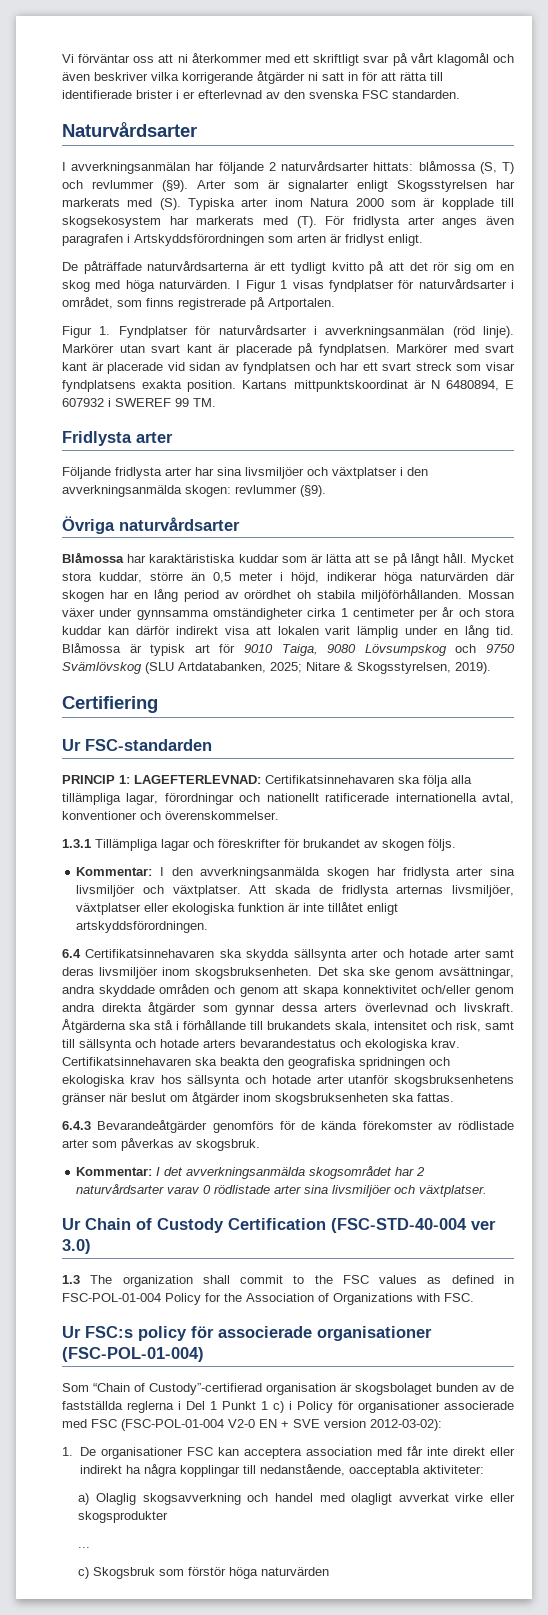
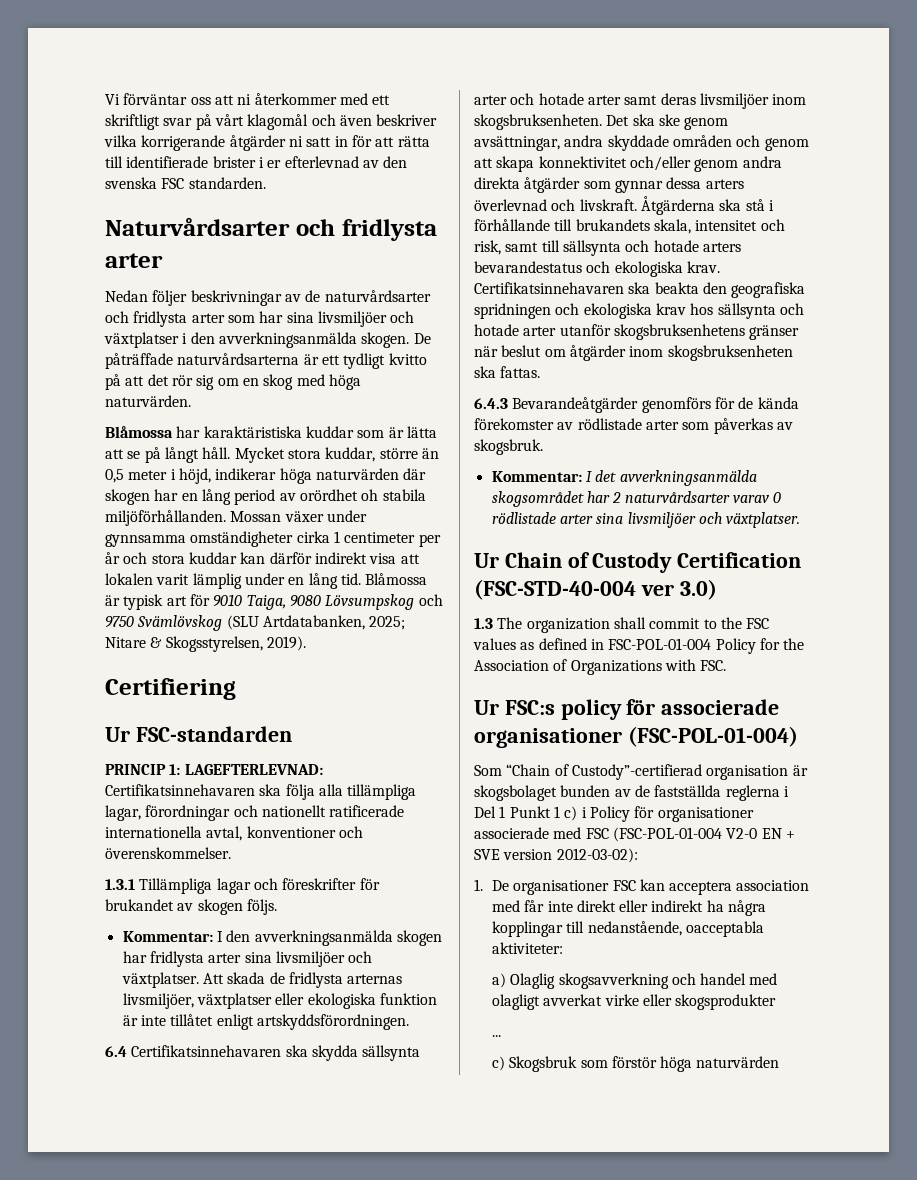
- Naturvårdsarter
- I avverkningsanmälan har följande 2 naturvårdsarter hittats: blåmossa (S, T) och revlummer (§9). Arter som är signalarter enligt Skogsstyrelsen har markerats med (S). Typiska arter inom Natura 2000 som är kopplade till skogsekosystem har markerats med (T). För fridlysta arter anges även paragrafen i Artskyddsförordningen som arten är fridlyst enligt.
- De påträffade naturvårdsarterna är ett tydligt kvitto på att det rör sig om en skog med höga naturvärden. I Figur 1 visas fyndplatser för naturvårdsarter i området, som finns registrerade på Artportalen.
- Figur 1. Fyndplatser för naturvårdsarter i avverkningsanmälan (röd linje). Markörer utan svart kant är placerade på fyndplatsen. Markörer med svart kant är placerade vid sidan av fyndplatsen och har ett svart streck som visar fyndplatsens exakta position. Kartans mittpunktskoordinat är N 6480894, E 607932 i SWEREF 99 TM.
- Fridlysta arter
- Följande fridlysta arter har sina livsmiljöer och växtplatser i den avverkningsanmälda skogen: revlummer (§9).
- Övriga naturvårdsarter
+ Naturvårdsarter och fridlysta arter
+ Nedan följer beskrivningar av de naturvårdsarter och fridlysta arter som har sina livsmiljöer och växtplatser i den avverkningsanmälda skogen. De påträffade naturvårdsarterna är ett tydligt kvitto på att det rör sig om en skog med höga naturvärden.

